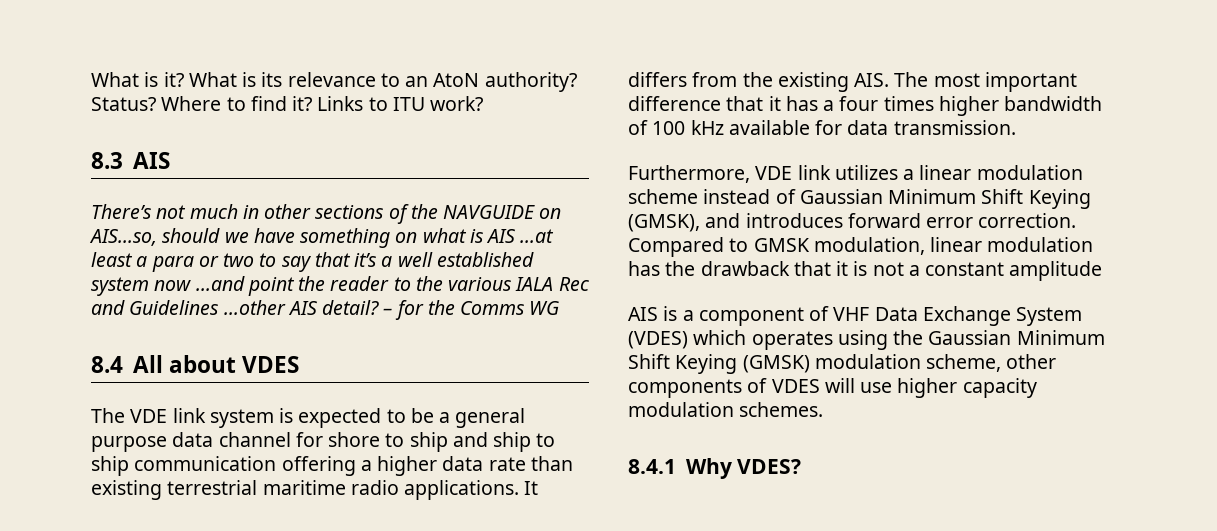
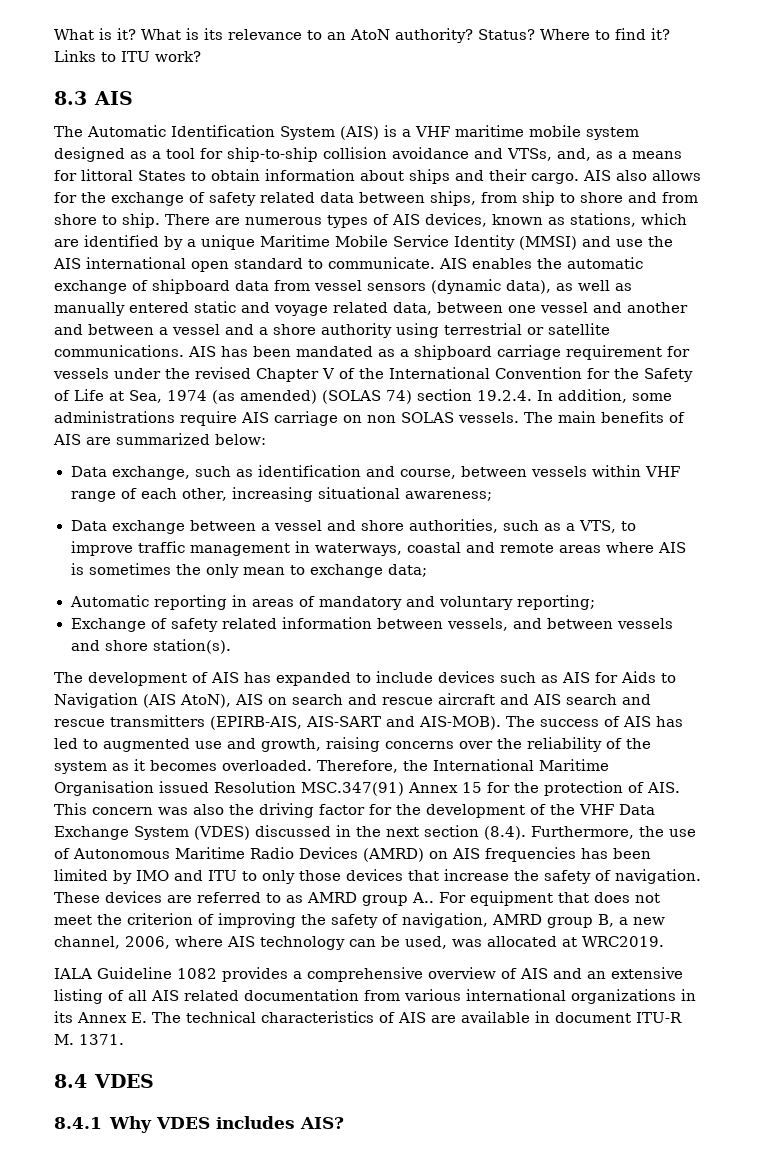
- There’s not much in other sections of the NAVGUIDE on AIS…so, should we have something on what is AIS …at least a para or two to say that it’s a well established system now …and point the reader to the various IALA Rec and Guidelines …other AIS detail? – for the Comms WG
- 8.4 All about VDES
- The VDE link system is expected to be a general purpose data channel for shore to ship and ship to ship communication offering a higher data rate than existing terrestrial maritime radio applications. It differs from the existing AIS. The most important difference that it has a four times higher bandwidth of 100 kHz available for data transmission.
- Furthermore, VDE link utilizes a linear modulation scheme instead of Gaussian Minimum Shift Keying (GMSK), and introduces forward error correction. Compared to GMSK modulation, linear modulation has the drawback that it is not a constant amplitude
- AIS is a component of VHF Data Exchange System (VDES) which operates using the Gaussian Minimum Shift Keying (GMSK) modulation scheme, other components of VDES will use higher capacity modulation schemes.
+ The Automatic Identification System (AIS) is a VHF maritime mobile system designed as a tool for ship-to-ship collision avoidance and VTSs, and, as a means for littoral States to obtain information about ships and their cargo. AIS also allows for the exchange of safety related data between ships, from ship to shore and from shore to ship. There are numerous types of AIS devices, known as stations, which are identified by a unique Maritime Mobile Service Identity (MMSI) and use the AIS international open standard to communicate. AIS enables the automatic exchange of shipboard data from vessel sensors (dynamic data), as well as manually entered static and voyage related data, between one vessel and another and between a vessel and a shore authority using terrestrial or satellite communications. AIS has been mandated as a shipboard carriage requirement for vessels under the revised Chapter V of the International Convention for the Safety of Life at Sea, 1974 (as amended) (SOLAS 74) section 19.2.4. In addition, some administrations require AIS carriage on non SOLAS vessels. The main benefits of AIS are summarized below:
+ Data exchange, such as identification and course, between vessels within VHF range of each other, increasing situational awareness;
+ Data exchange between a vessel and shore authorities, such as a VTS, to improve traffic management in waterways, coastal and remote areas where AIS is sometimes the only mean to exchange data;
+ Automatic reporting in areas of mandatory and voluntary reporting;
+ Exchange of safety related information between vessels, and between vessels and shore station(s).
+ The development of AIS has expanded to include devices such as AIS for Aids to Navigation (AIS AtoN), AIS on search and rescue aircraft and AIS search and rescue transmitters (EPIRB-AIS, AIS-SART and AIS-MOB). The success of AIS has led to augmented use and growth, raising concerns over the reliability of the system as it becomes overloaded. Therefore, the International Maritime Organisation issued Resolution MSC.347(91) Annex 15 for the protection of AIS. This concern was also the driving factor for the development of the VHF Data Exchange System (VDES) discussed in the next section (8.4). Furthermore, the use of Autonomous Maritime Radio Devices (AMRD) on AIS frequencies has been limited by IMO and ITU to only those devices that increase the safety of navigation. These devices are referred to as AMRD group A.. For equipment that does not meet the criterion of improving the safety of navigation, AMRD group B, a new channel, 2006, where AIS technology can be used, was allocated at WRC2019.
+ IALA Guideline 1082 provides a comprehensive overview of AIS and an extensive listing of all AIS related documentation from various international organizations in its Annex E. The technical characteristics of AIS are available in document ITU-R M. 1371.
+ 8.4 VDES
- 8.4.1 Why VDES?
+ 8.4.1 Why VDES includes AIS?

